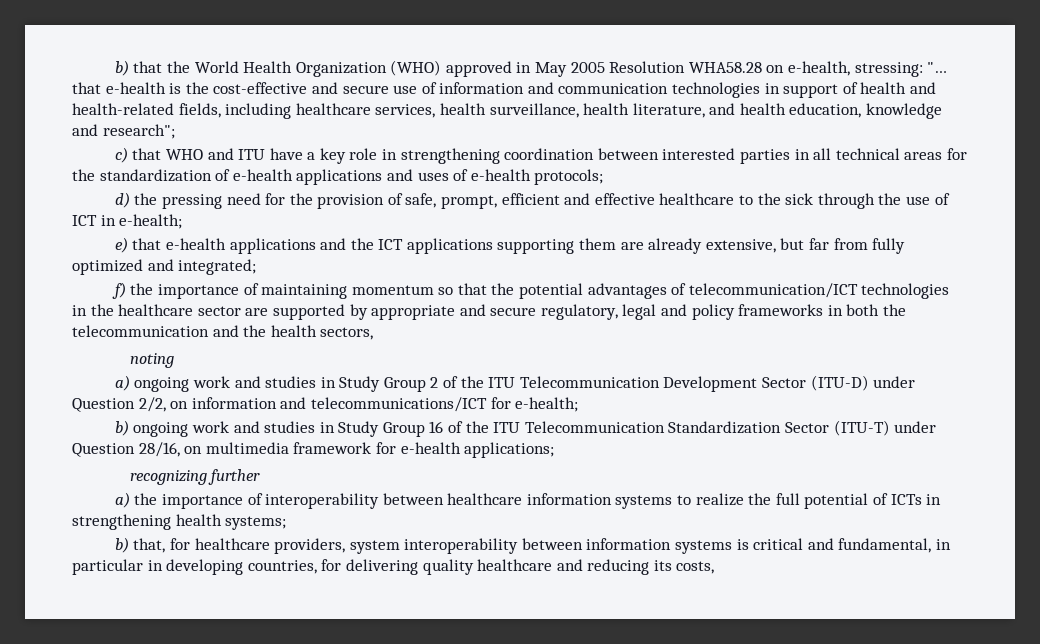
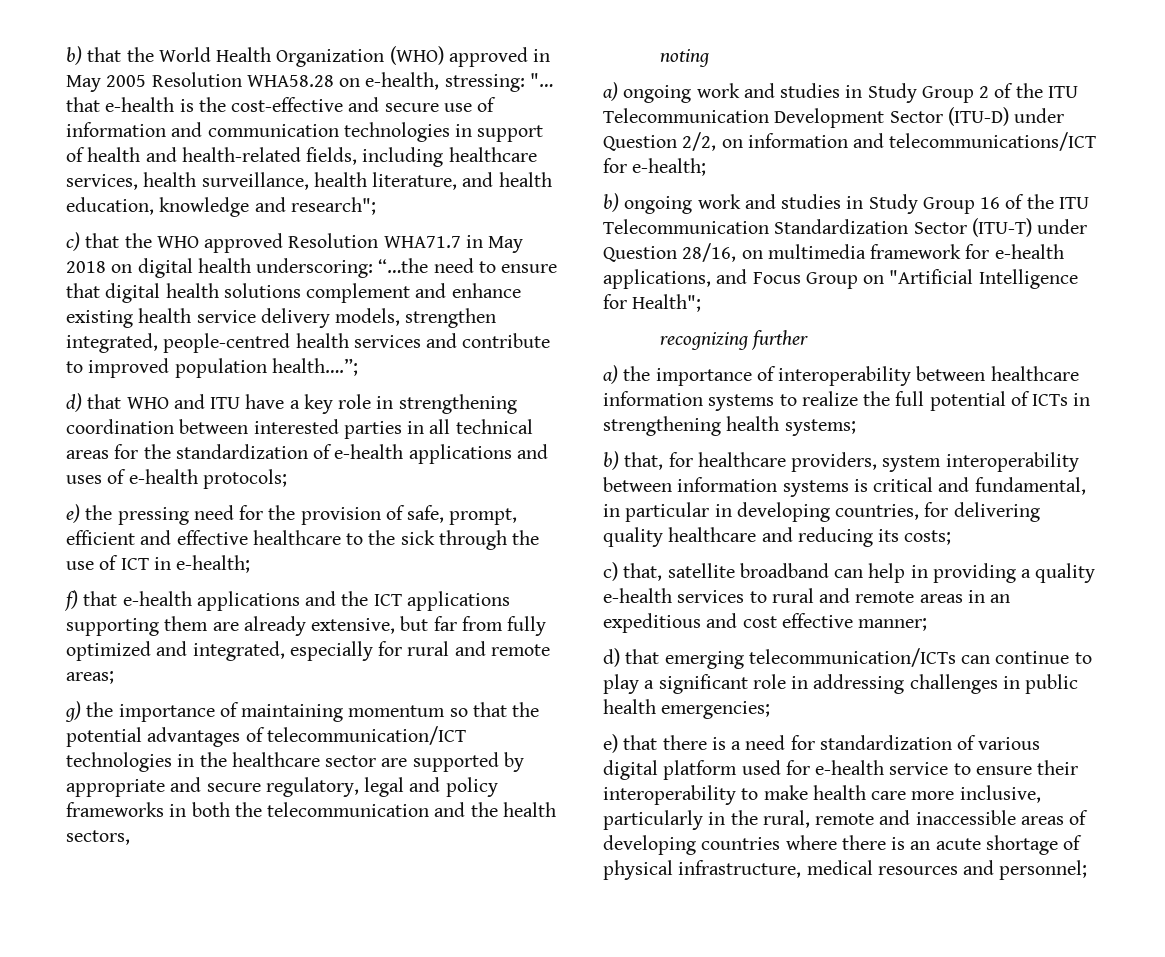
- c) that WHO and ITU have a key role in strengthening coordination between interested parties in all technical areas for the standardization of e-health applications and uses of e-health protocols;
+ c) that the WHO approved Resolution WHA71.7 in May 2018 on digital health underscoring: “…the need to ensure that digital health solutions complement and enhance existing health service delivery models, strengthen integrated, people-centred health services and contribute to improved population health….”;
+ d) that WHO and ITU have a key role in strengthening coordination between interested parties in all technical areas for the standardization of e-health applications and uses of e-health protocols;
- d) the pressing need for the provision of safe, prompt, efficient and effective healthcare to the sick through the use of ICT in e-health;
+ e) the pressing need for the provision of safe, prompt, efficient and effective healthcare to the sick through the use of ICT in e-health;
- e) that e-health applications and the ICT applications supporting them are already extensive, but far from fully optimized and integrated;
- f) the importance of maintaining momentum so that the potential advantages of telecommunication/ICT technologies in the healthcare sector are supported by appropriate and secure regulatory, legal and policy frameworks in both the telecommunication and the health sectors,
+ f) that e-health applications and the ICT applications supporting them are already extensive, but far from fully optimized and integrated, especially for rural and remote areas;
+ g) the importance of maintaining momentum so that the potential advantages of telecommunication/ICT technologies in the healthcare sector are supported by appropriate and secure regulatory, legal and policy frameworks in both the telecommunication and the health sectors,
- b) ongoing work and studies in Study Group 16 of the ITU Telecommunication Standardization Sector (ITU-T) under Question 28/16, on multimedia framework for e-health applications;
+ b) ongoing work and studies in Study Group 16 of the ITU Telecommunication Standardization Sector (ITU-T) under Question 28/16, on multimedia framework for e-health applications, and Focus Group on "Artificial Intelligence for Health";
- b) that, for healthcare providers, system interoperability between information systems is critical and fundamental, in particular in developing countries, for delivering quality healthcare and reducing its costs,
+ b) that, for healthcare providers, system interoperability between information systems is critical and fundamental, in particular in developing countries, for delivering quality healthcare and reducing its costs;
+ c) that, satellite broadband can help in providing a quality e-health services to rural and remote areas in an expeditious and cost effective manner;
+ d) that emerging telecommunication/ICTs can continue to play a significant role in addressing challenges in public health emergencies;
+ e) that there is a need for standardization of various digital platform used for e-health service to ensure their interoperability to make health care more inclusive, particularly in the rural, remote and inaccessible areas of developing countries where there is an acute shortage of physical infrastructure, medical resources and personnel;

